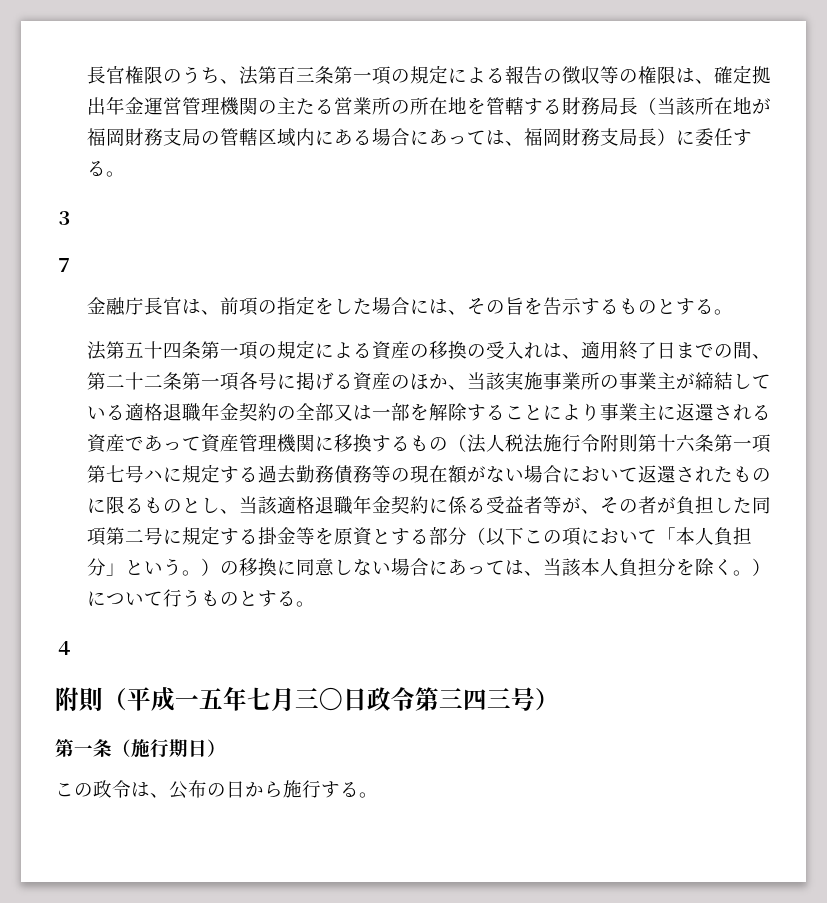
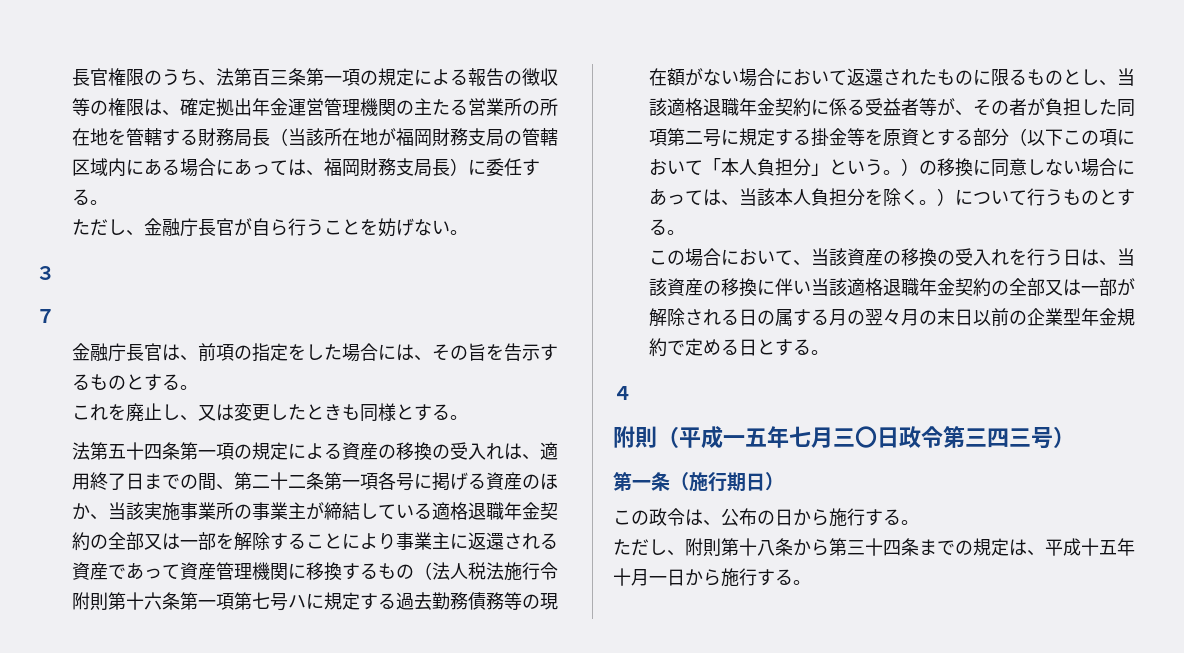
+ ただし、金融庁長官が自ら行うことを妨げない。
+ これを廃止し、又は変更したときも同様とする。
+ この場合において、当該資産の移換の受入れを行う日は、当該資産の移換に伴い当該適格退職年金契約の全部又は一部が解除される日の属する月の翌々月の末日以前の企業型年金規約で定める日とする。
+ ただし、附則第十八条から第三十四条までの規定は、平成十五年十月一日から施行する。

